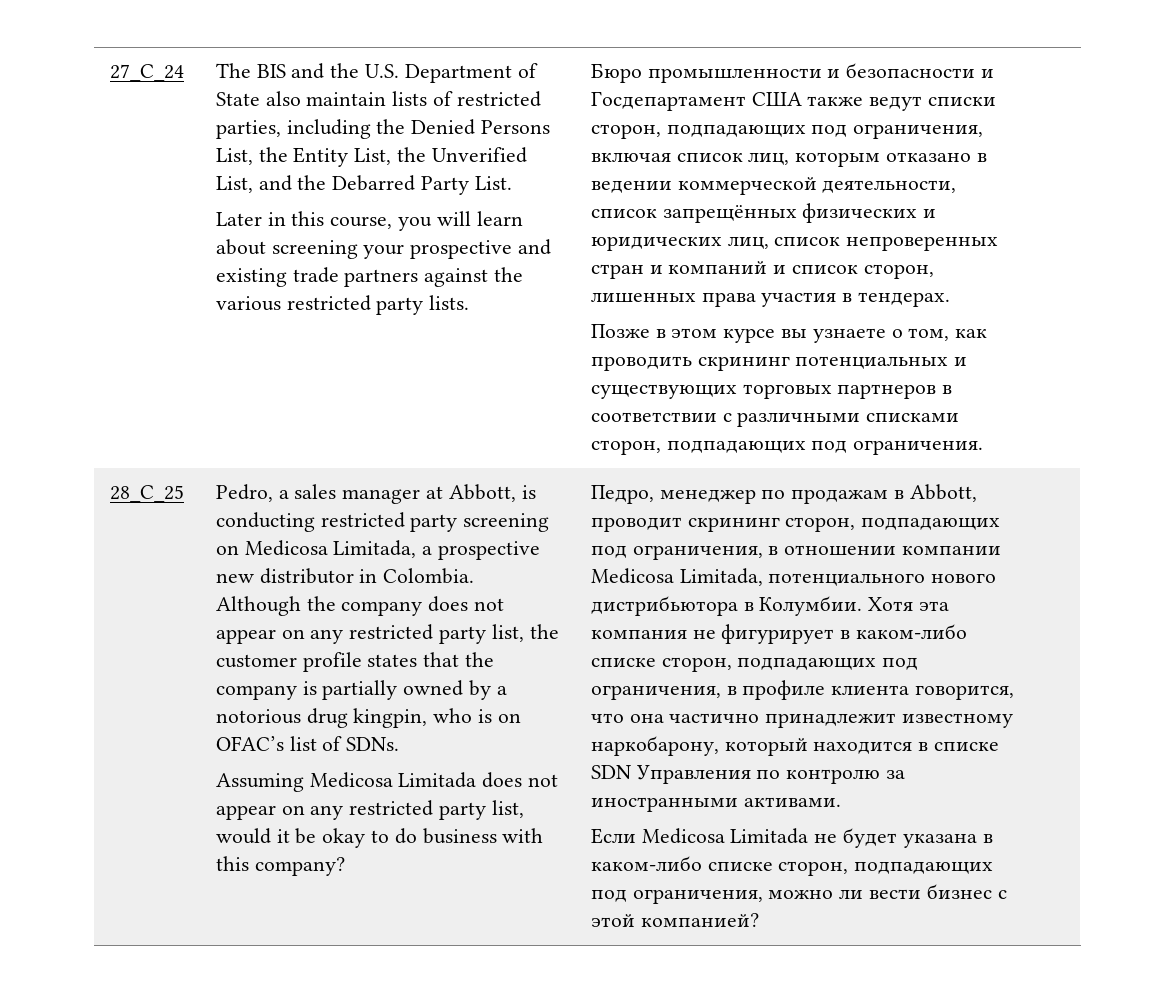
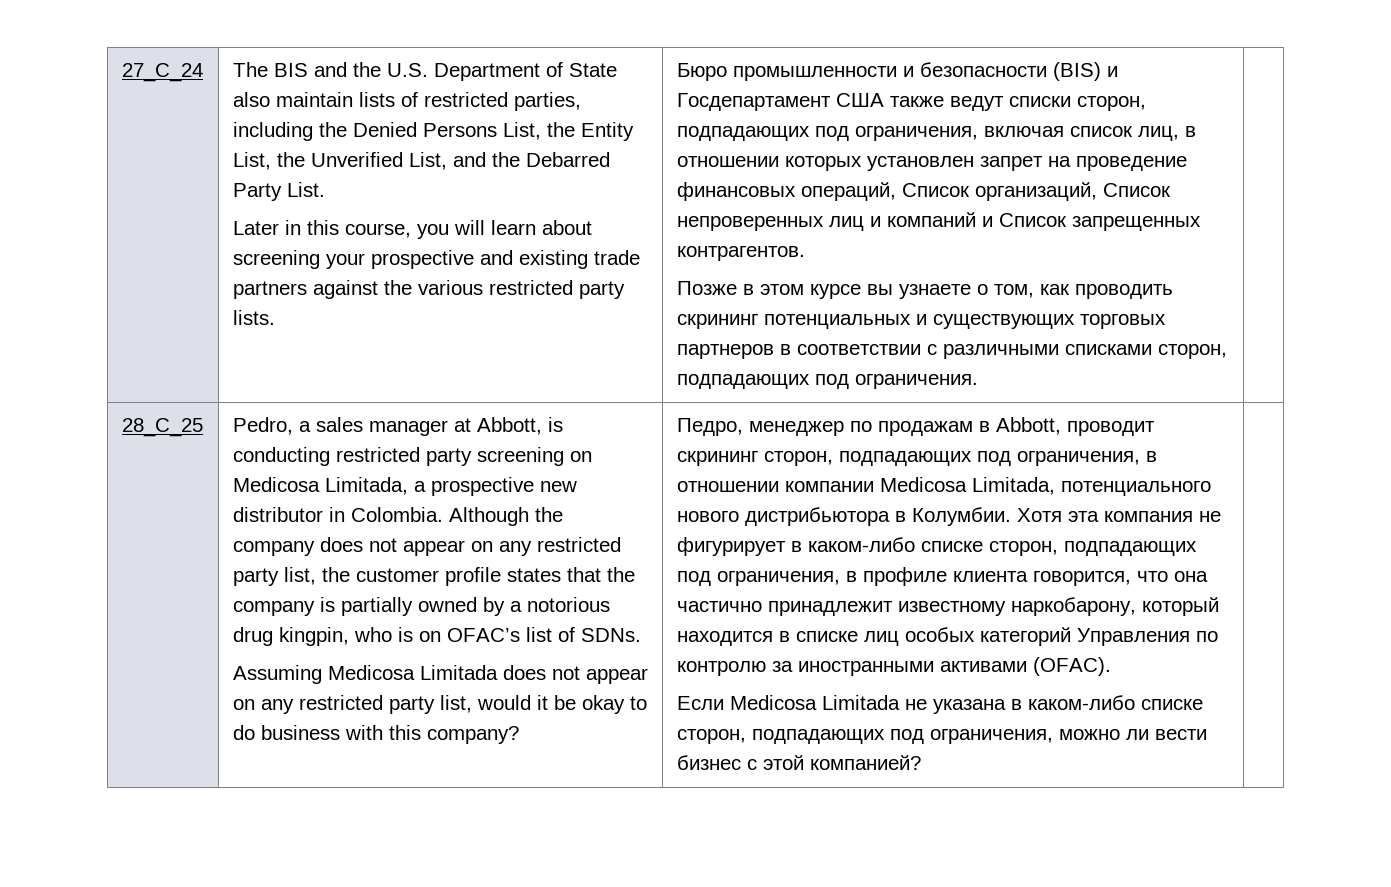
- Бюро промышленности и безопасности и Госдепартамент США также ведут списки сторон, подпадающих под ограничения, включая список лиц, которым отказано в ведении коммерческой деятельности, список запрещённых физических и юридических лиц, список непроверенных стран и компаний и список сторон, лишенных права участия в тендерах.
+ Бюро промышленности и безопасности (BIS) и Госдепартамент США также ведут списки сторон, подпадающих под ограничения, включая список лиц, в отношении которых установлен запрет на проведение финансовых операций, Список организаций, Список непроверенных лиц и компаний и Список запрещенных контрагентов.
- Хотя эта компания не фигурирует в каком-либо списке сторон, подпадающих под ограничения, в профиле клиента говорится, что она частично принадлежит известному наркобарону, который находится в списке SDN Управления по контролю за иностранными активами.
+ Хотя эта компания не фигурирует в каком-либо списке сторон, подпадающих под ограничения, в профиле клиента говорится, что она частично принадлежит известному наркобарону, который находится в списке лиц особых категорий Управления по контролю за иностранными активами (OFAC).
- Если Medicosa Limitada не будет указана в каком-либо списке сторон, подпадающих под ограничения, можно ли вести бизнес с этой компанией?
+ Если Medicosa Limitada не указана в каком-либо списке сторон, подпадающих под ограничения, можно ли вести бизнес с этой компанией?

